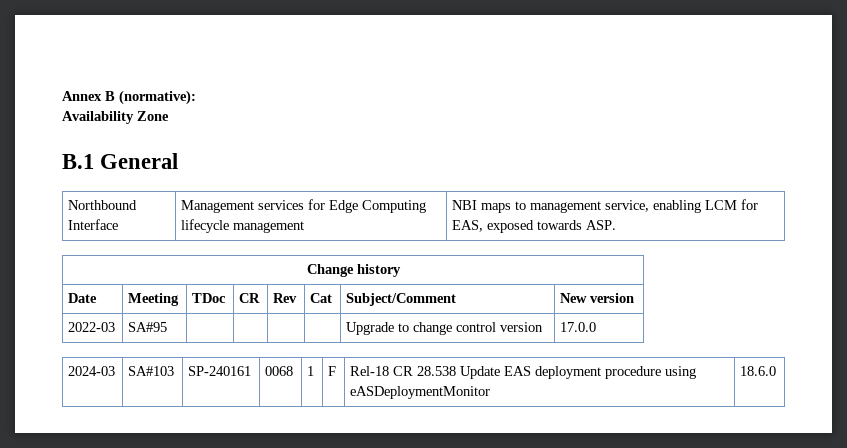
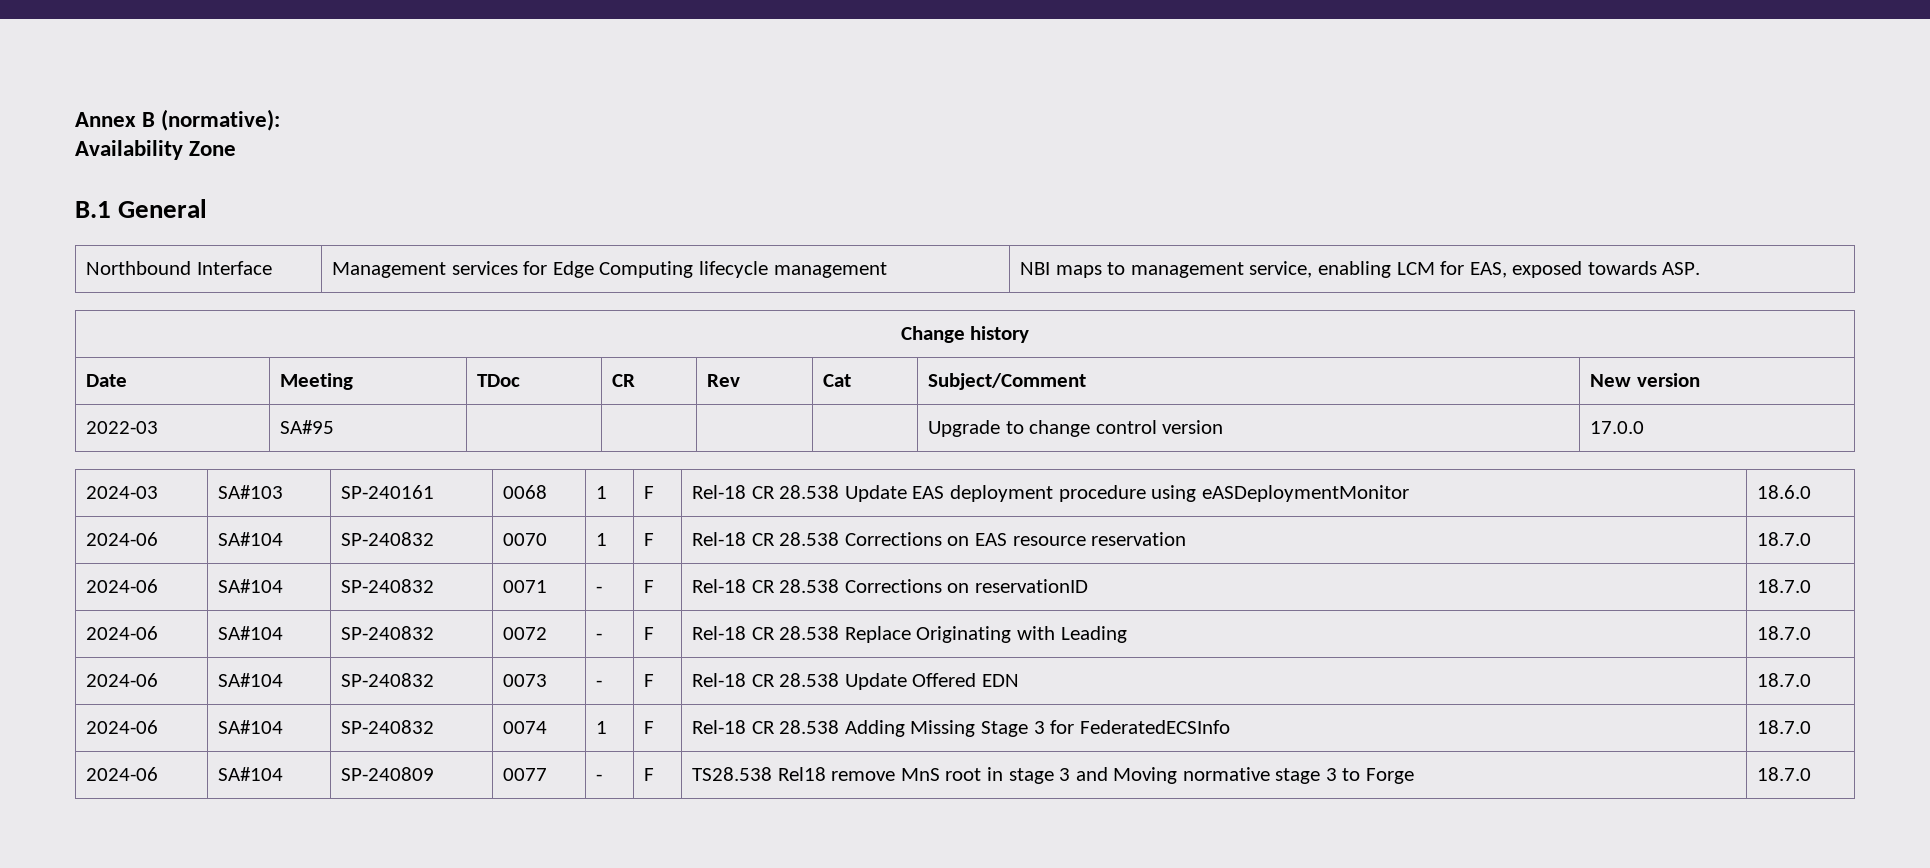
+ 2024-06 | SA#104 | SP-240832 | 0070 | 1 | F | Rel-18 CR 28.538 Corrections on EAS resource reservation | 18.7.0
+ 2024-06 | SA#104 | SP-240832 | 0071 | - | F | Rel-18 CR 28.538 Corrections on reservationID | 18.7.0
+ 2024-06 | SA#104 | SP-240832 | 0072 | - | F | Rel-18 CR 28.538 Replace Originating with Leading | 18.7.0
+ 2024-06 | SA#104 | SP-240832 | 0073 | - | F | Rel-18 CR 28.538 Update Offered EDN | 18.7.0
+ 2024-06 | SA#104 | SP-240832 | 0074 | 1 | F | Rel-18 CR 28.538 Adding Missing Stage 3 for FederatedECSInfo | 18.7.0
+ 2024-06 | SA#104 | SP-240809 | 0077 | - | F | TS28.538 Rel18 remove MnS root in stage 3 and Moving normative stage 3 to Forge | 18.7.0

